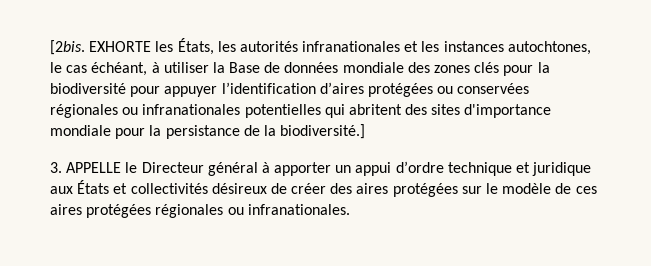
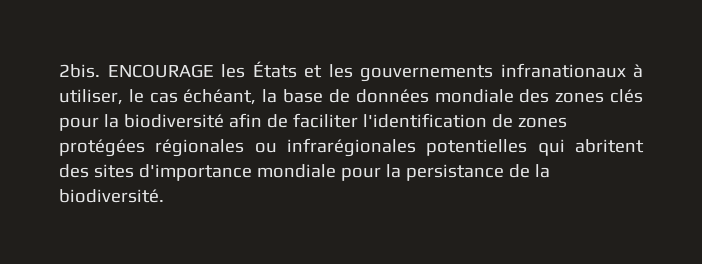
- [2bis. EXHORTE les États, les autorités infranationales et les instances autochtones, le cas échéant, à utiliser la Base de données mondiale des zones clés pour la biodiversité pour appuyer l’identification d’aires protégées ou conservées régionales ou infranationales potentielles qui abritent des sites d'importance mondiale pour la persistance de la biodiversité.]
- 3. APPELLE le Directeur général à apporter un appui d’ordre technique et juridique aux États et collectivités désireux de créer des aires protégées sur le modèle de ces aires protégées régionales ou infranationales.
+ 2bis. ENCOURAGE les États et les gouvernements infranationaux à utiliser, le cas échéant, la base de données mondiale des zones clés pour la biodiversité afin de faciliter l'identification de zones protégées régionales ou infrarégionales potentielles qui abritent des sites d'importance mondiale pour la persistance de la biodiversité.

